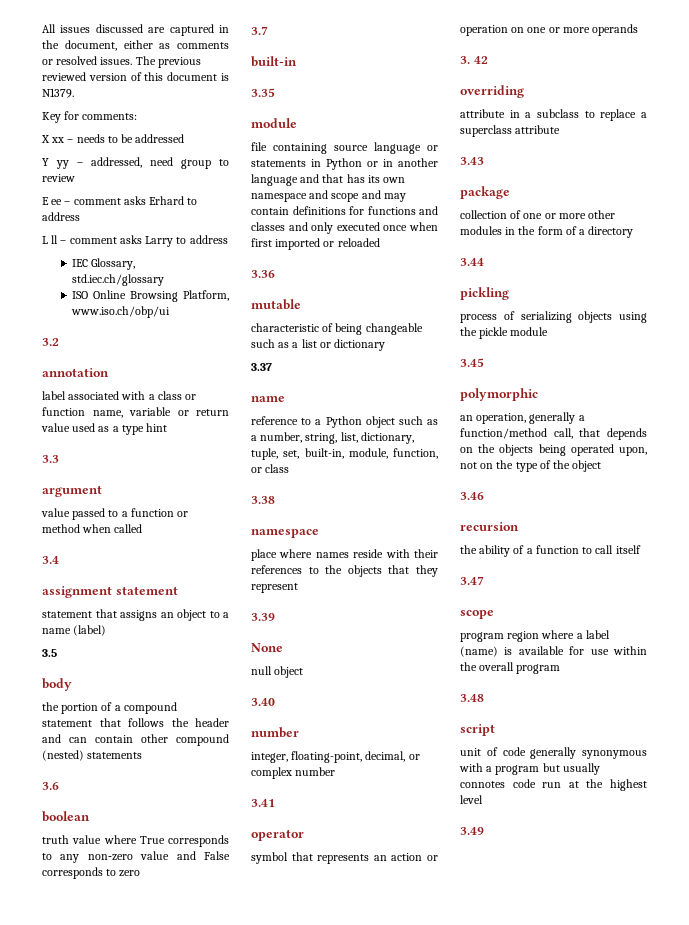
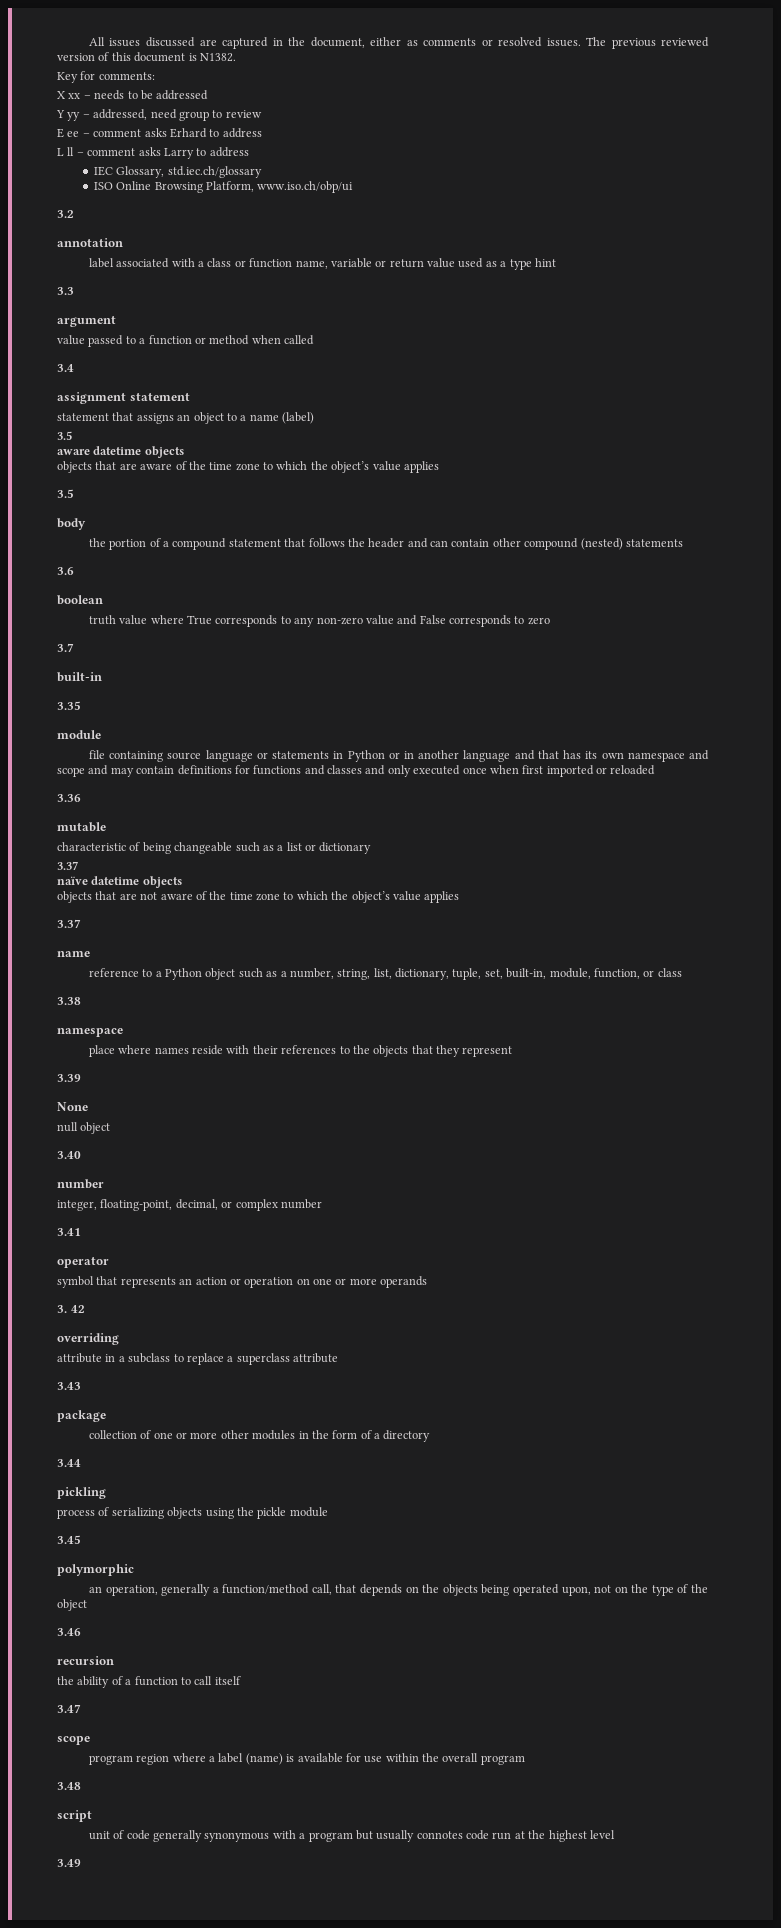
- The previous reviewed version of this document is N1379.
+ The previous reviewed version of this document is N1382.
+ aware datetime objects
+ objects that are aware of the time zone to which the object’s value applies
+ 3.5
+ naïve datetime objects
+ objects that are not aware of the time zone to which the object’s value applies
+ 3.37

